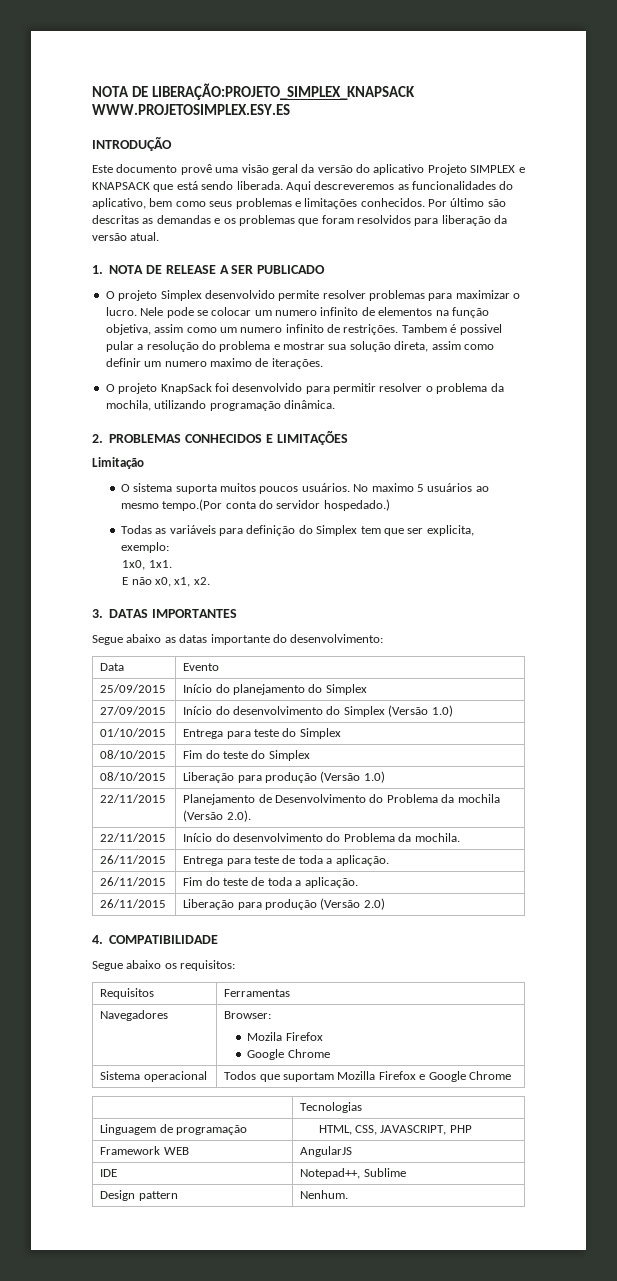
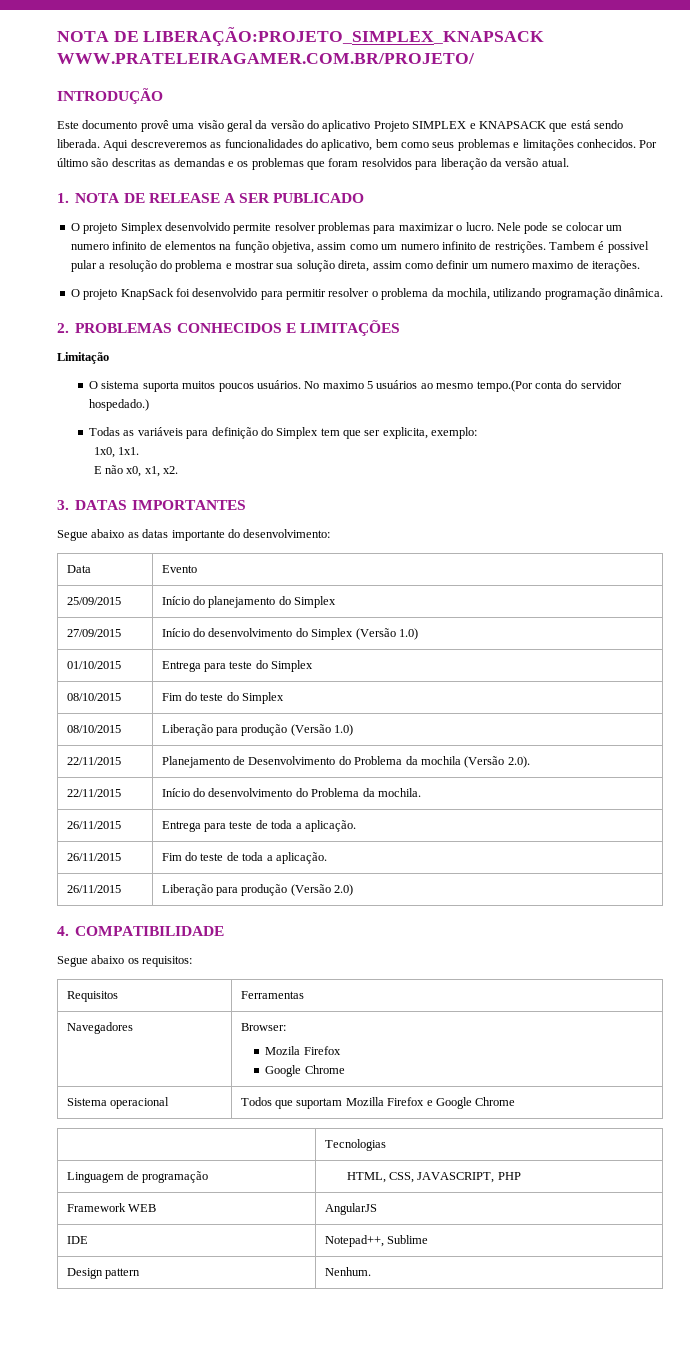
- NOTA DE LIBERAÇÃO:PROJETO_SIMPLEX_KNAPSACK WWW.PROJETOSIMPLEX.ESY.ES
+ NOTA DE LIBERAÇÃO:PROJETO_SIMPLEX_KNAPSACK WWW.PRATELEIRAGAMER.COM.BR/PROJETO/

